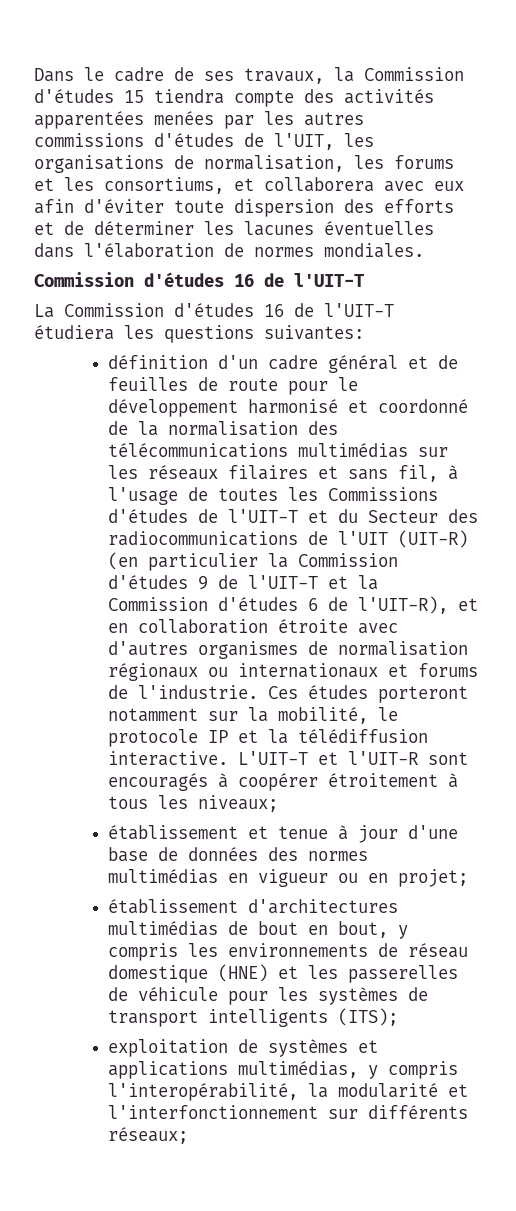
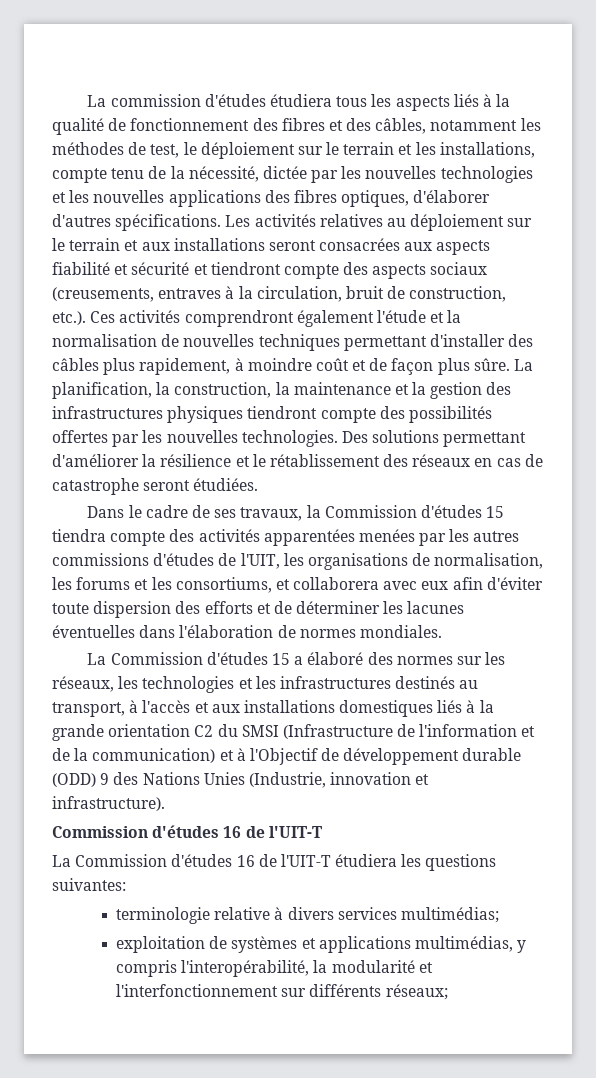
+ La commission d'études étudiera tous les aspects liés à la qualité de fonctionnement des fibres et des câbles, notamment les méthodes de test, le déploiement sur le terrain et les installations, compte tenu de la nécessité, dictée par les nouvelles technologies et les nouvelles applications des fibres optiques, d'élaborer d'autres spécifications. Les activités relatives au déploiement sur le terrain et aux installations seront consacrées aux aspects fiabilité et sécurité et tiendront compte des aspects sociaux (creusements, entraves à la circulation, bruit de construction, etc.). Ces activités comprendront également l'étude et la normalisation de nouvelles techniques permettant d'installer des câbles plus rapidement, à moindre coût et de façon plus sûre. La planification, la construction, la maintenance et la gestion des infrastructures physiques tiendront compte des possibilités offertes par les nouvelles technologies. Des solutions permettant d'améliorer la résilience et le rétablissement des réseaux en cas de catastrophe seront étudiées.
+ La Commission d'études 15 a élaboré des normes sur les réseaux, les technologies et les infrastructures destinés au transport, à l'accès et aux installations domestiques liés à la grande orientation C2 du SMSI (Infrastructure de l'information et de la communication) et à l'Objectif de développement durable (ODD) 9 des Nations Unies (Industrie, innovation et infrastructure).
- définition d'un cadre général et de feuilles de route pour le développement harmonisé et coordonné de la normalisation des télécommunications multimédias sur les réseaux filaires et sans fil, à l'usage de toutes les Commissions d'études de l'UIT-T et du Secteur des radiocommunications de l'UIT (UIT-R) (en particulier la Commission d'études 9 de l'UIT-T et la Commission d'études 6 de l'UIT-R), et en collaboration étroite avec d'autres organismes de normalisation régionaux ou internationaux et forums de l'industrie. Ces études porteront notamment sur la mobilité, le protocole IP et la télédiffusion interactive. L'UIT-T et l'UIT-R sont encouragés à coopérer étroitement à tous les niveaux;
- établissement et tenue à jour d'une base de données des normes multimédias en vigueur ou en projet;
- établissement d'architectures multimédias de bout en bout, y compris les environnements de réseau domestique (HNE) et les passerelles de véhicule pour les systèmes de transport intelligents (ITS);
+ terminologie relative à divers services multimédias;

